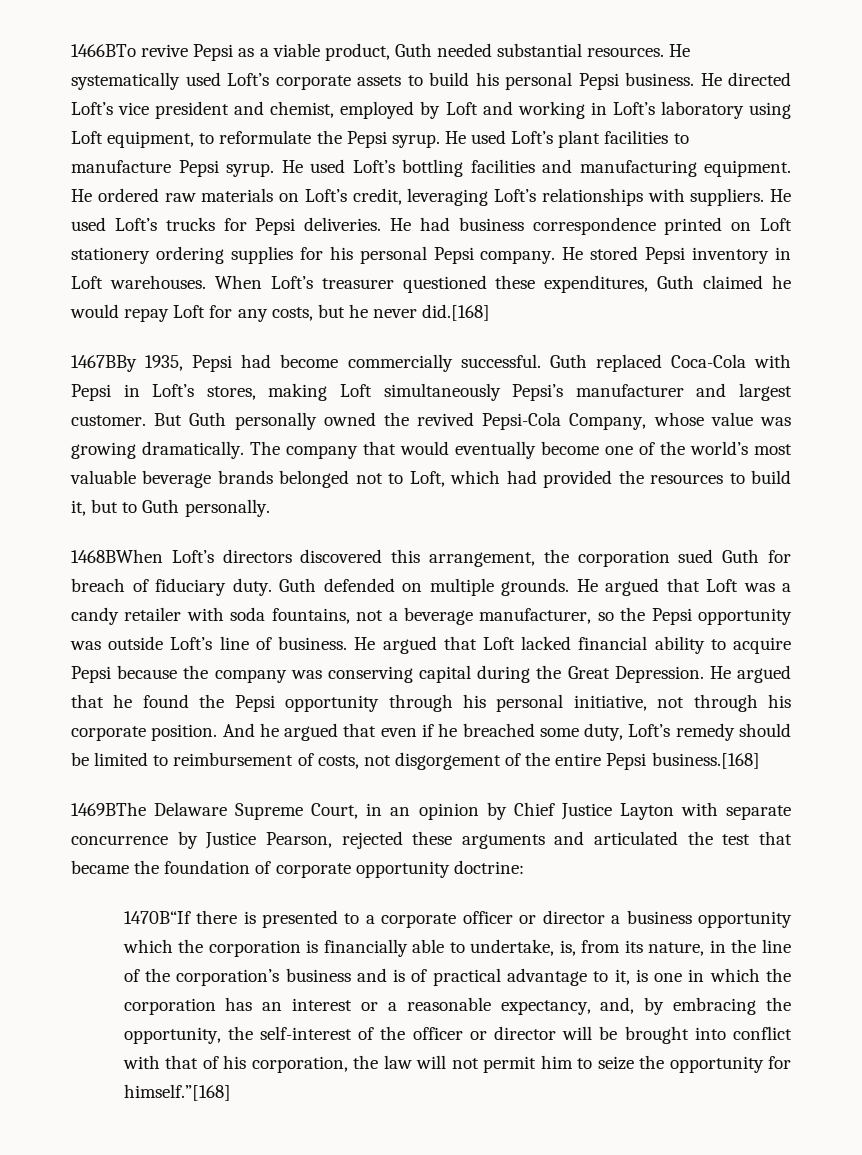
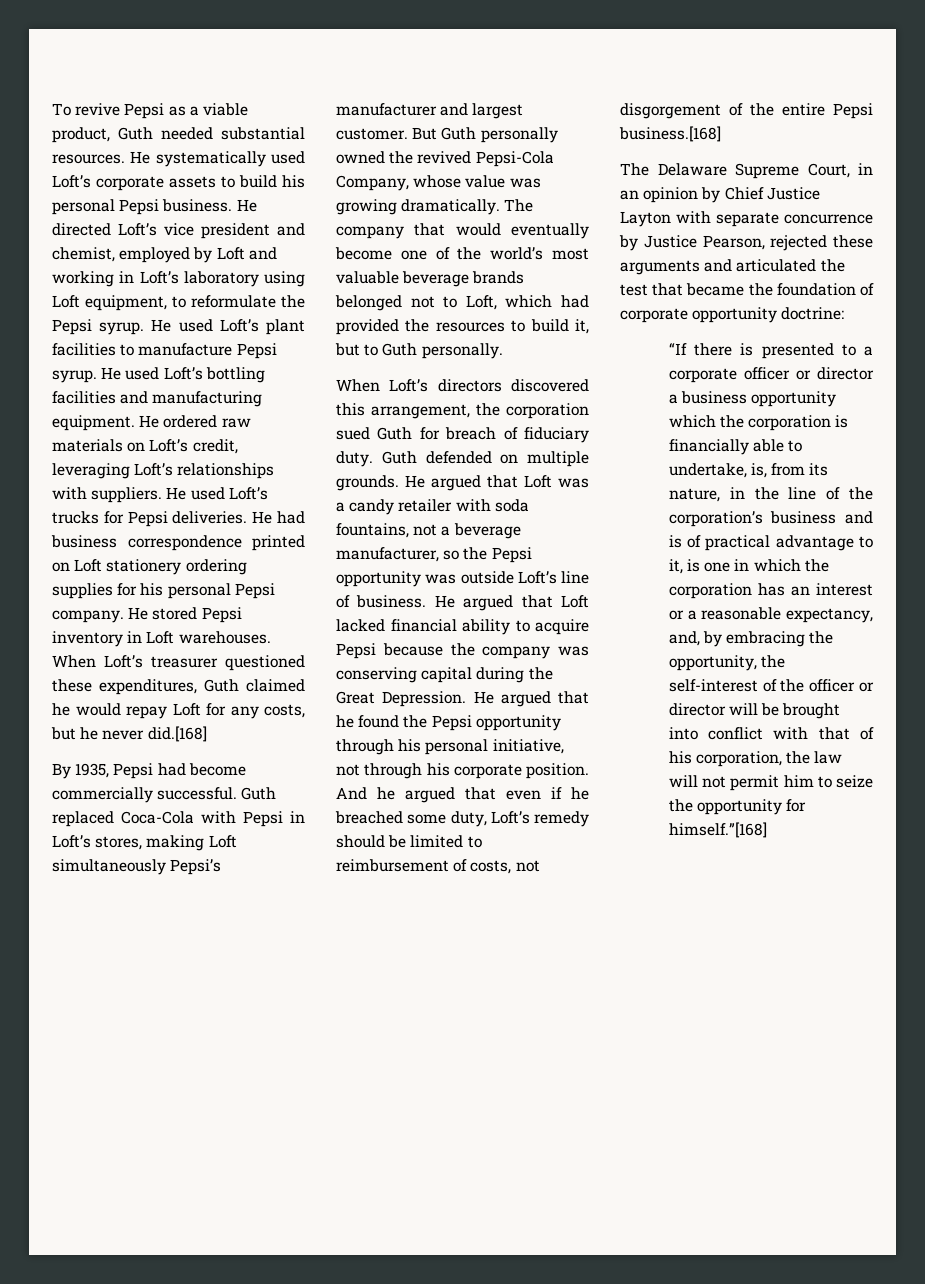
- 1466BTo revive Pepsi as a viable product, Guth needed substantial resources.
+ To revive Pepsi as a viable product, Guth needed substantial resources.
- 1467BBy 1935, Pepsi had become commercially successful.
+ By 1935, Pepsi had become commercially successful.
- 1468BWhen Loft’s directors discovered this arrangement, the corporation sued Guth for breach of fiduciary duty.
+ When Loft’s directors discovered this arrangement, the corporation sued Guth for breach of fiduciary duty.
- 1469BThe Delaware Supreme Court, in an opinion by Chief Justice Layton with separate concurrence by Justice Pearson, rejected these arguments and articulated the test that became the foundation of corporate opportunity doctrine:
+ The Delaware Supreme Court, in an opinion by Chief Justice Layton with separate concurrence by Justice Pearson, rejected these arguments and articulated the test that became the foundation of corporate opportunity doctrine:
- 1470B“If there is presented to a corporate officer or director a business opportunity which the corporation is financially able to undertake, is, from its nature, in the line of the corporation’s business and is of practical advantage to it, is one in which the corporation has an interest or a reasonable expectancy, and, by embracing the opportunity, the self-interest of the officer or director will be brought into conflict with that of his corporation, the law will not permit him to seize the opportunity for himself.”[168]
+ “If there is presented to a corporate officer or director a business opportunity which the corporation is financially able to undertake, is, from its nature, in the line of the corporation’s business and is of practical advantage to it, is one in which the corporation has an interest or a reasonable expectancy, and, by embracing the opportunity, the self-interest of the officer or director will be brought into conflict with that of his corporation, the law will not permit him to seize the opportunity for himself.”[168]

